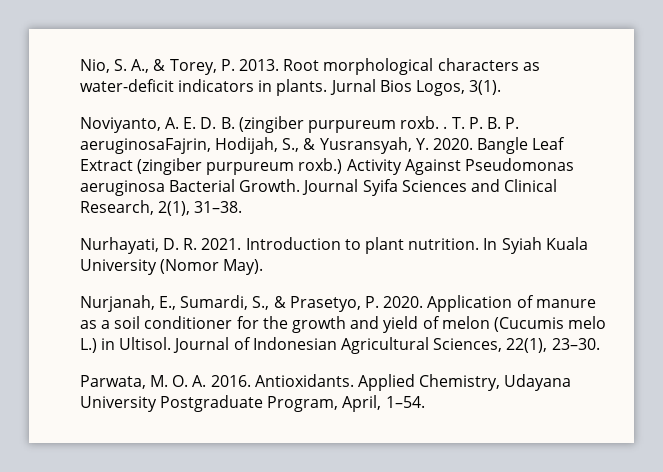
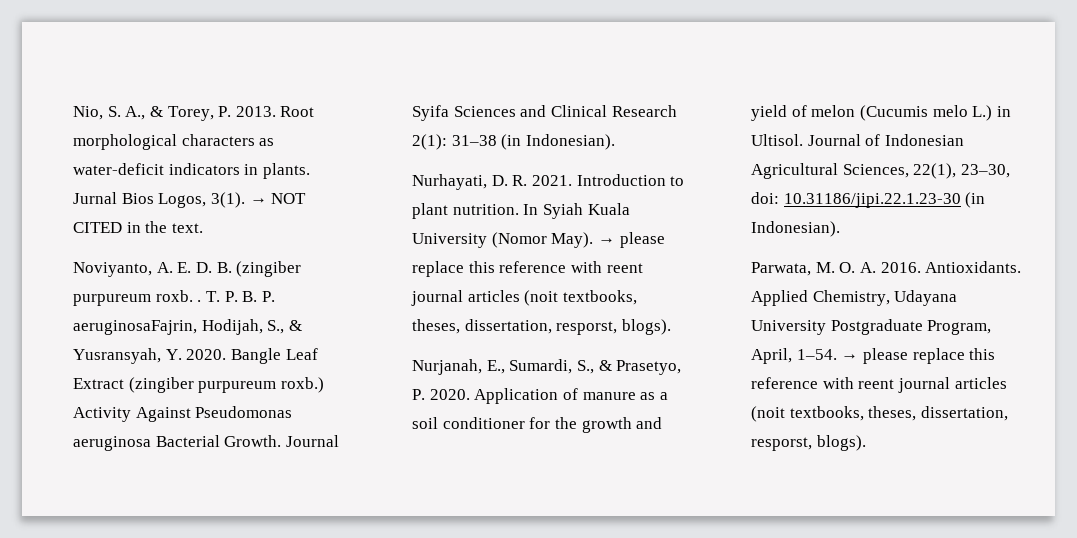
+ → NOT CITED in the text.
- Journal Syifa Sciences and Clinical Research, 2(1), 31–38.
+ Journal Syifa Sciences and Clinical Research 2(1): 31–38 (in Indonesian).
- In Syiah Kuala University (Nomor May).
+ In Syiah Kuala University (Nomor May). → please replace this reference with reent journal articles (noit textbooks, theses, dissertation, resporst, blogs).
- Journal of Indonesian Agricultural Sciences, 22(1), 23–30.
+ Journal of Indonesian Agricultural Sciences, 22(1), 23–30, doi: 10.31186/jipi.22.1.23-30 (in Indonesian).
- Applied Chemistry, Udayana University Postgraduate Program, April, 1–54.
+ Applied Chemistry, Udayana University Postgraduate Program, April, 1–54. → please replace this reference with reent journal articles (noit textbooks, theses, dissertation, resporst, blogs).

